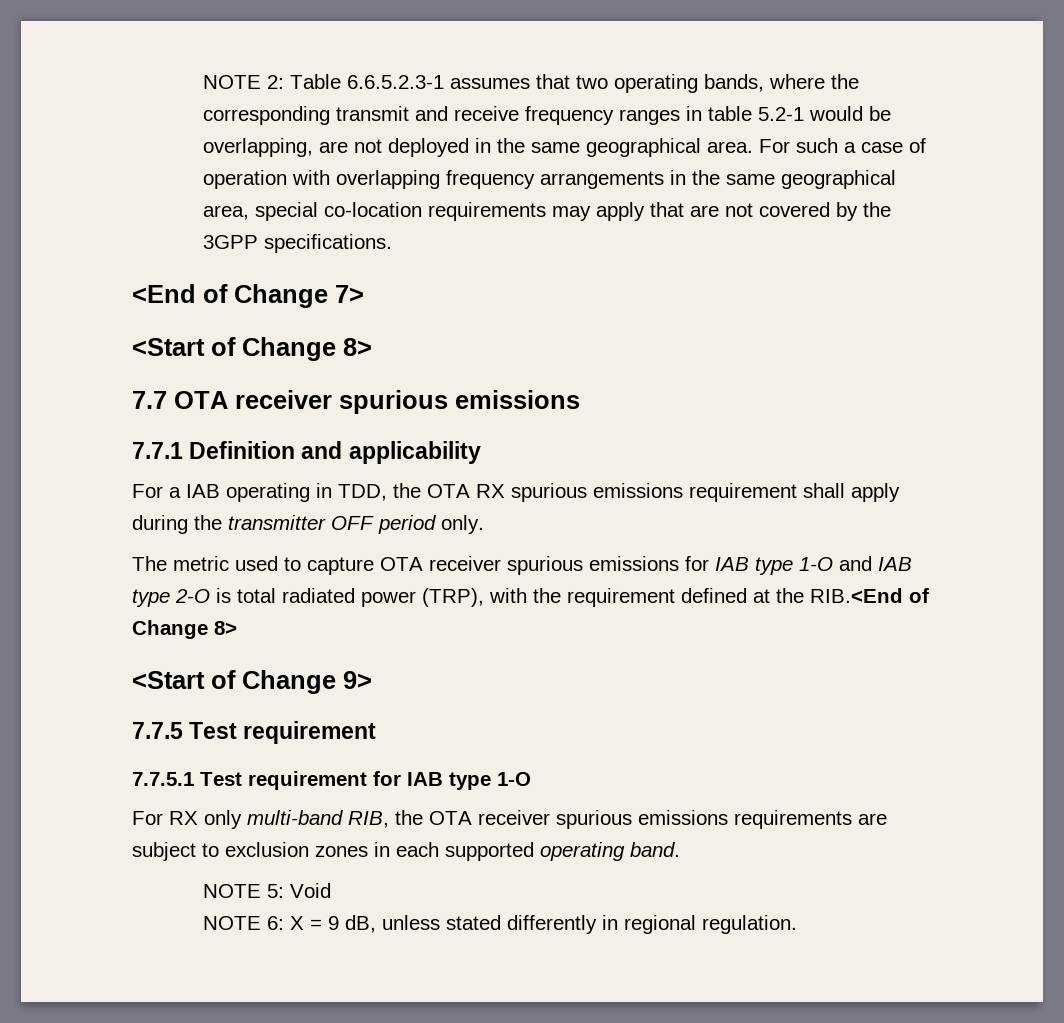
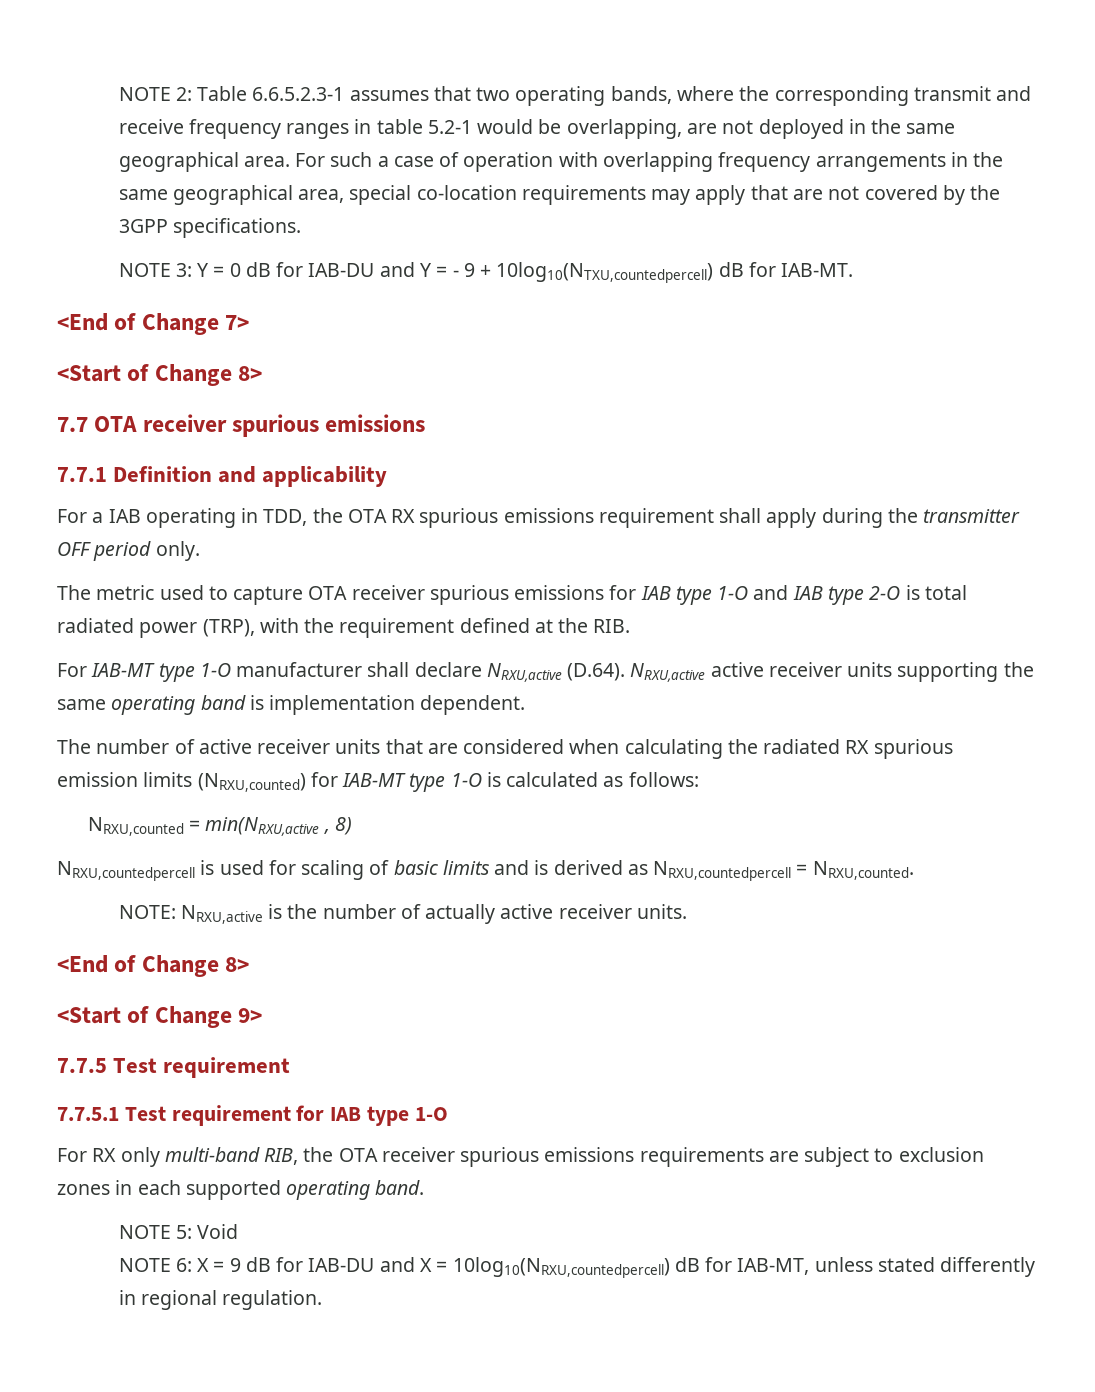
+ NOTE 3: Y = 0 dB for IAB-DU and Y = - 9 + 10log10(NTXU,countedpercell) dB for IAB-MT.
- The metric used to capture OTA receiver spurious emissions for IAB type 1-O and IAB type 2-O is total radiated power (TRP), with the requirement defined at the RIB.<End of Change 8>
+ The metric used to capture OTA receiver spurious emissions for IAB type 1-O and IAB type 2-O is total radiated power (TRP), with the requirement defined at the RIB.
+ For IAB-MT type 1-O manufacturer shall declare NRXU,active (D.64). NRXU,active active receiver units supporting the same operating band is implementation dependent.
+ The number of active receiver units that are considered when calculating the radiated RX spurious emission limits (NRXU,counted) for IAB-MT type 1-O is calculated as follows:
+ NRXU,counted = min(NRXU,active , 8)
+ NRXU,countedpercell is used for scaling of basic limits and is derived as NRXU,countedpercell = NRXU,counted.
+ NOTE: NRXU,active is the number of actually active receiver units.
+ <End of Change 8>
- NOTE 6: X = 9 dB, unless stated differently in regional regulation.
+ NOTE 6: X = 9 dB for IAB-DU and X = 10log10(NRXU,countedpercell) dB for IAB-MT, unless stated differently in regional regulation.

